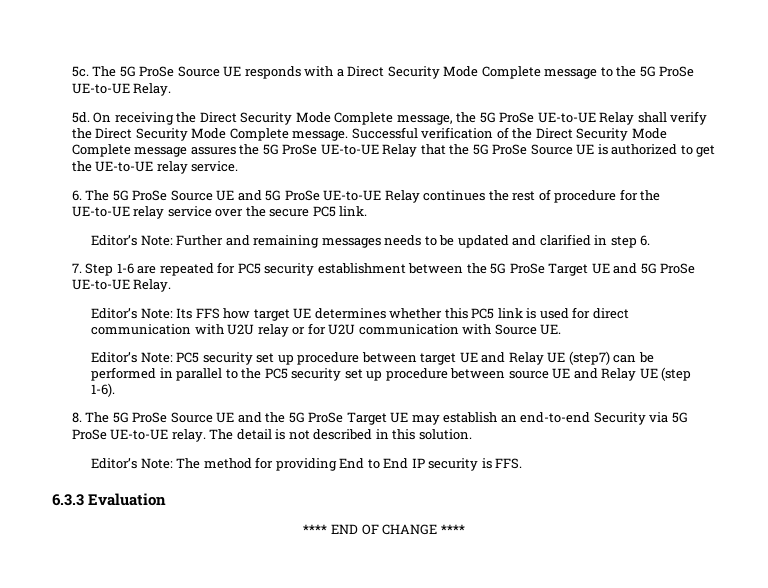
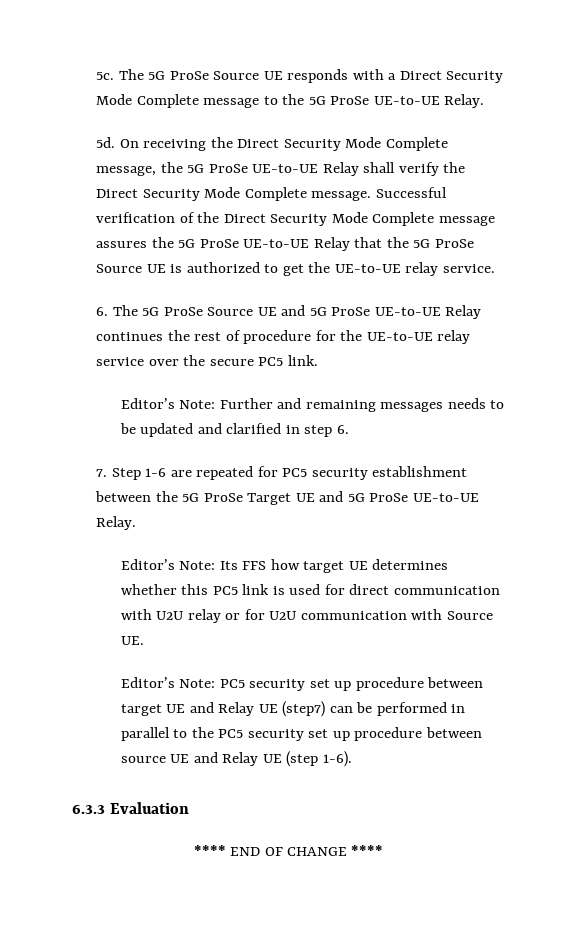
- 8. The 5G ProSe Source UE and the 5G ProSe Target UE may establish an end-to-end Security via 5G ProSe UE-to-UE relay. The detail is not described in this solution.
- Editor’s Note: The method for providing End to End IP security is FFS.

